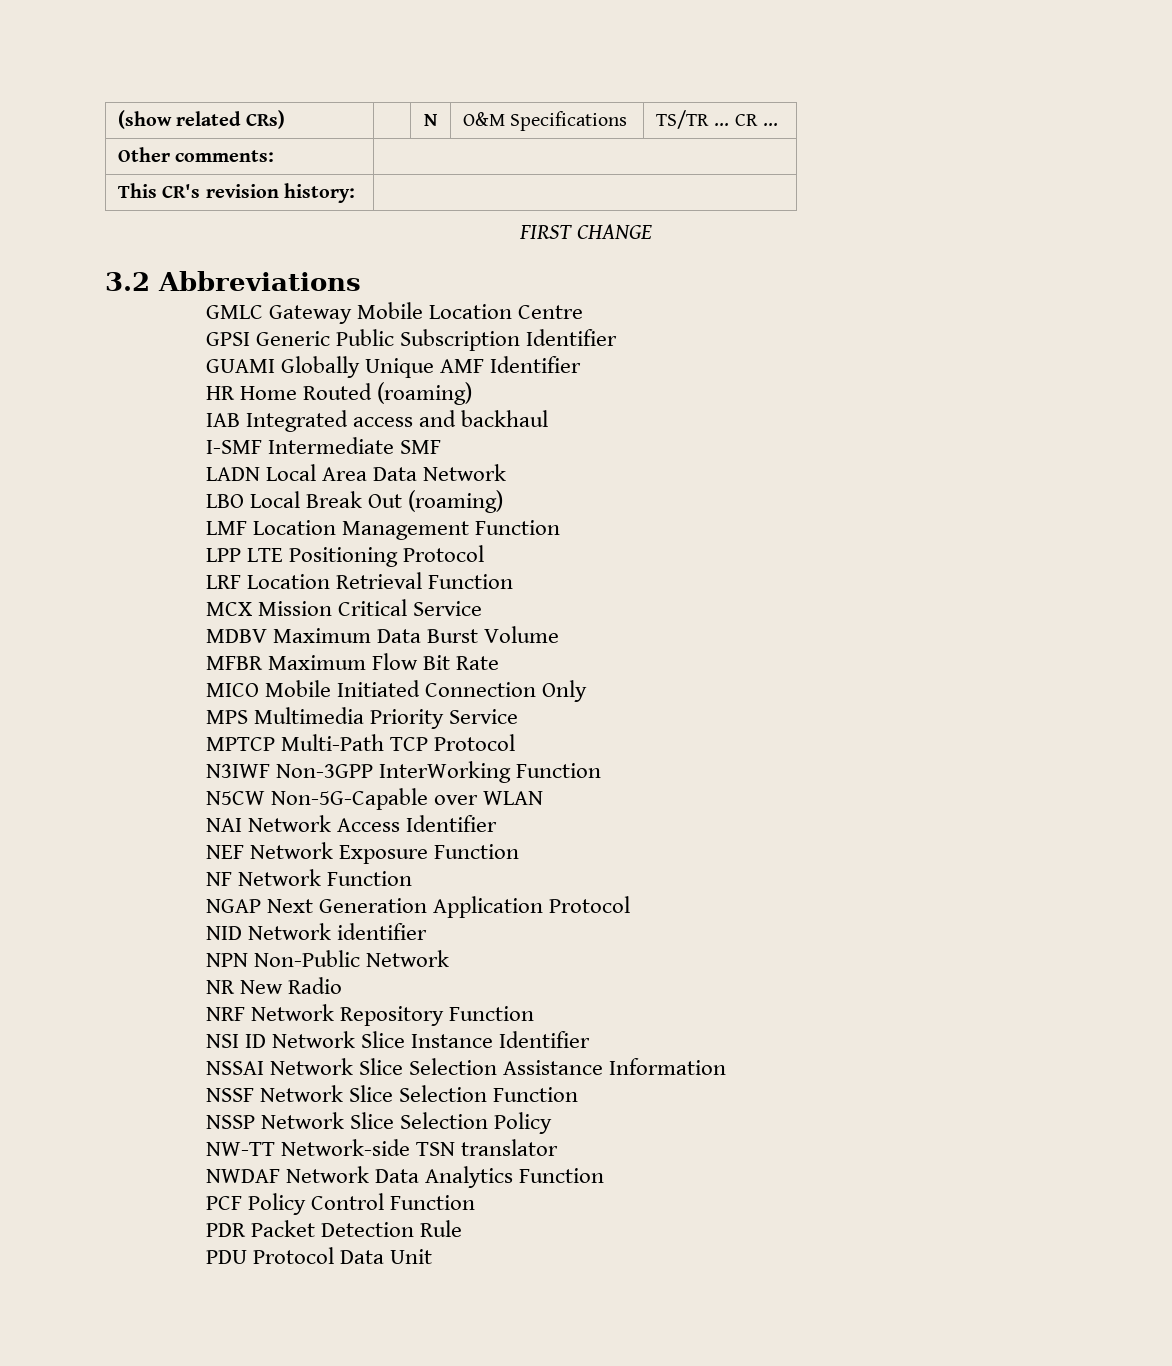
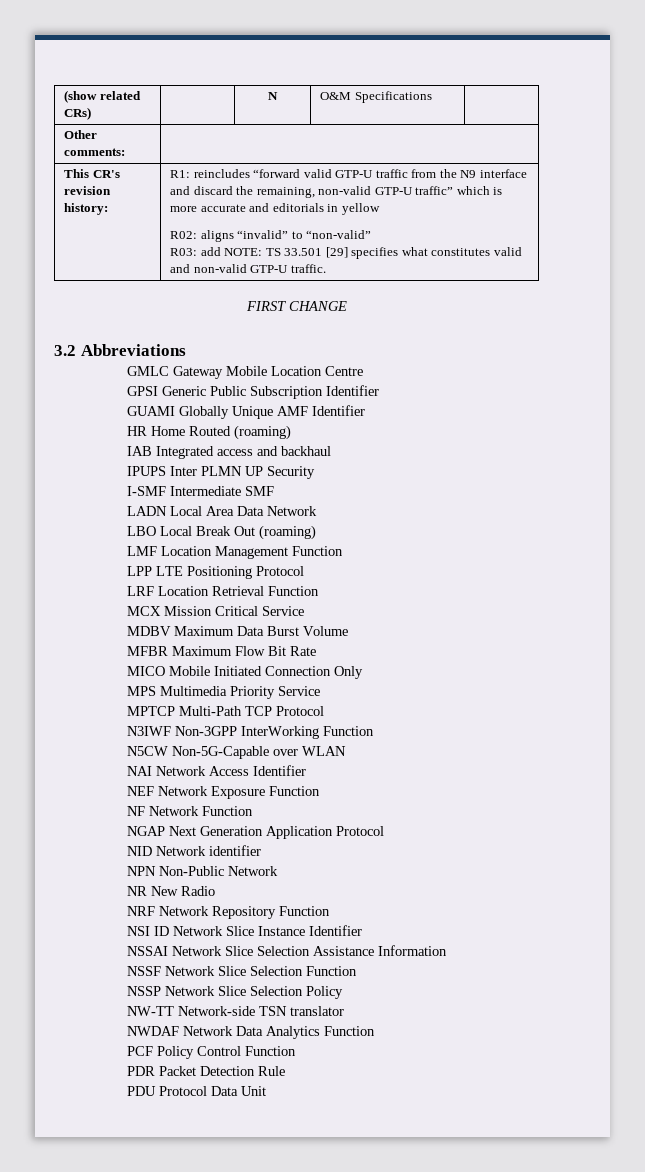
- (show related CRs) | | N | O&M Specifications | TS/TR ... CR ...
+ (show related CRs) | | N | O&M Specifications |
+ R1: reincludes “forward valid GTP-U traffic from the N9 interface and discard the remaining, non-valid GTP-U traffic” which is more accurate and editorials in yellow
+ R02: aligns “invalid” to “non-valid”
+ R03: add NOTE: TS 33.501 [29] specifies what constitutes valid and non-valid GTP-U traffic.
+ IPUPS Inter PLMN UP Security

